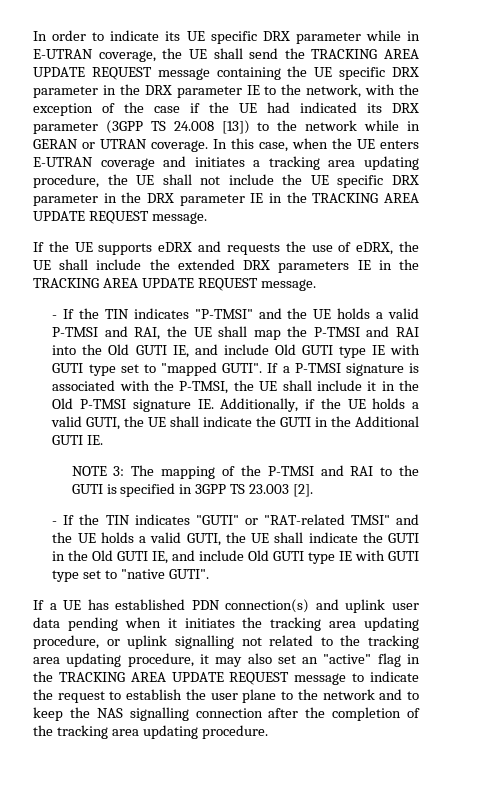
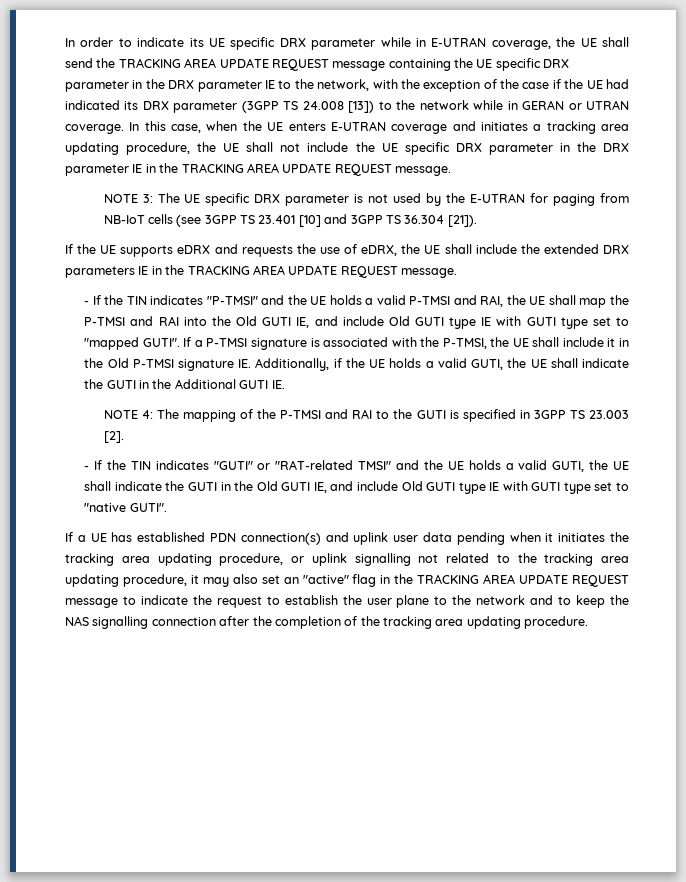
+ NOTE 3: The UE specific DRX parameter is not used by the E-UTRAN for paging from NB-IoT cells (see 3GPP TS 23.401 [10] and 3GPP TS 36.304 [21]).
- NOTE 3: The mapping of the P-TMSI and RAI to the GUTI is specified in 3GPP TS 23.003 [2].
+ NOTE 4: The mapping of the P-TMSI and RAI to the GUTI is specified in 3GPP TS 23.003 [2].

